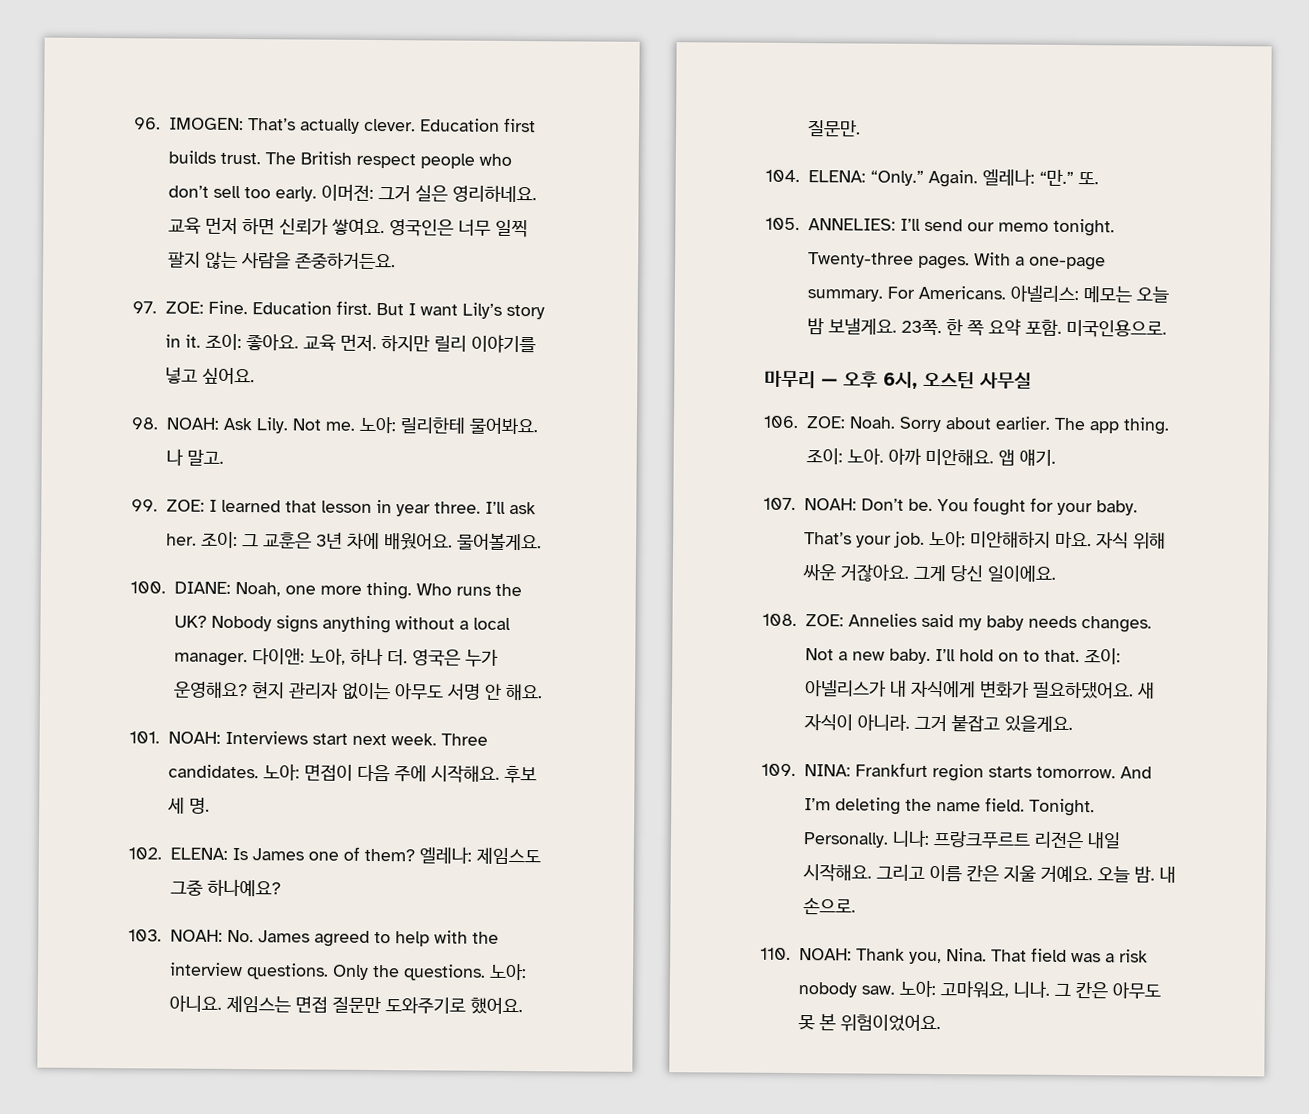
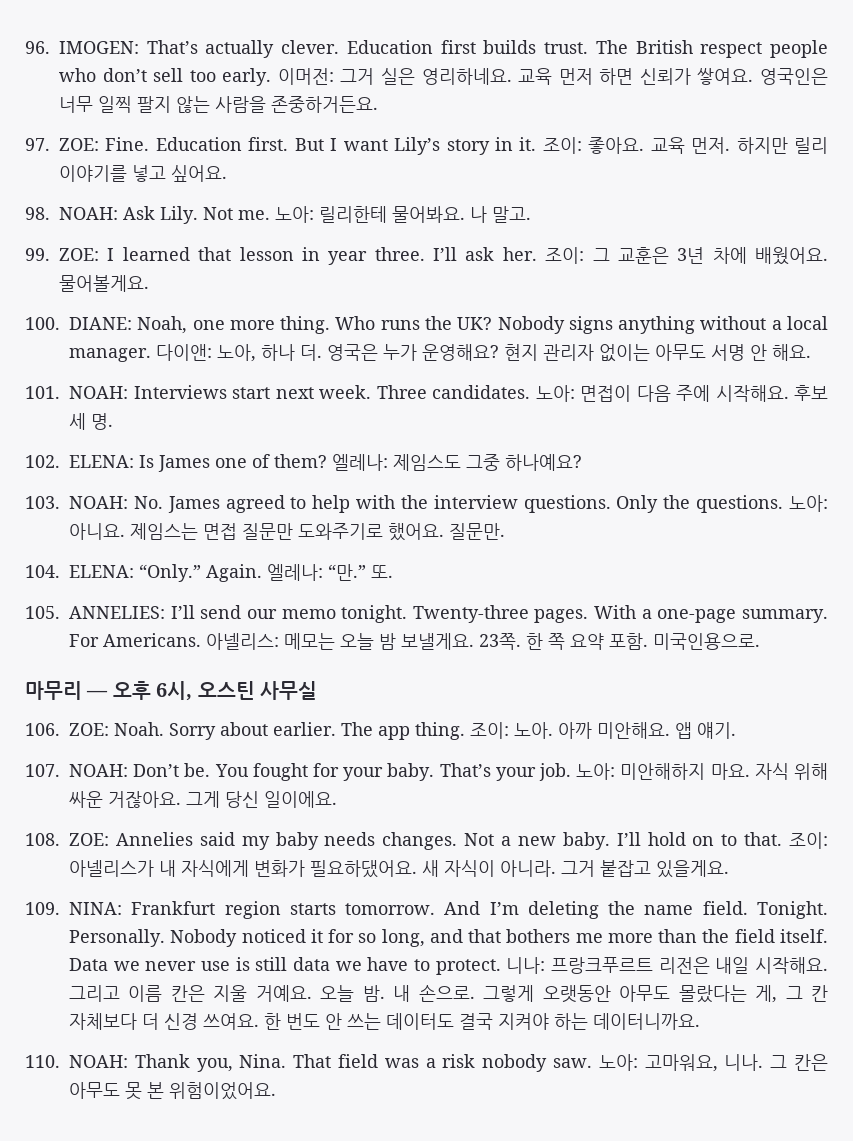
+ Nobody noticed it for so long, and that bothers me more than the field itself. Data we never use is still data we have to protect.
+ 그렇게 오랫동안 아무도 몰랐다는 게, 그 칸 자체보다 더 신경 쓰여요. 한 번도 안 쓰는 데이터도 결국 지켜야 하는 데이터니까요.

